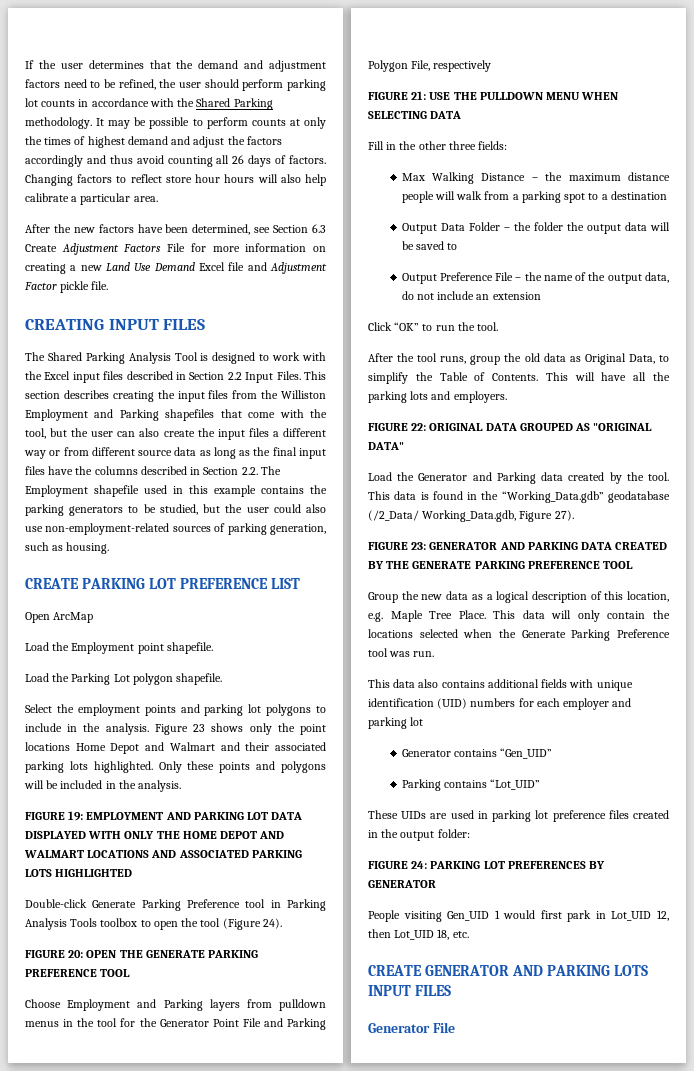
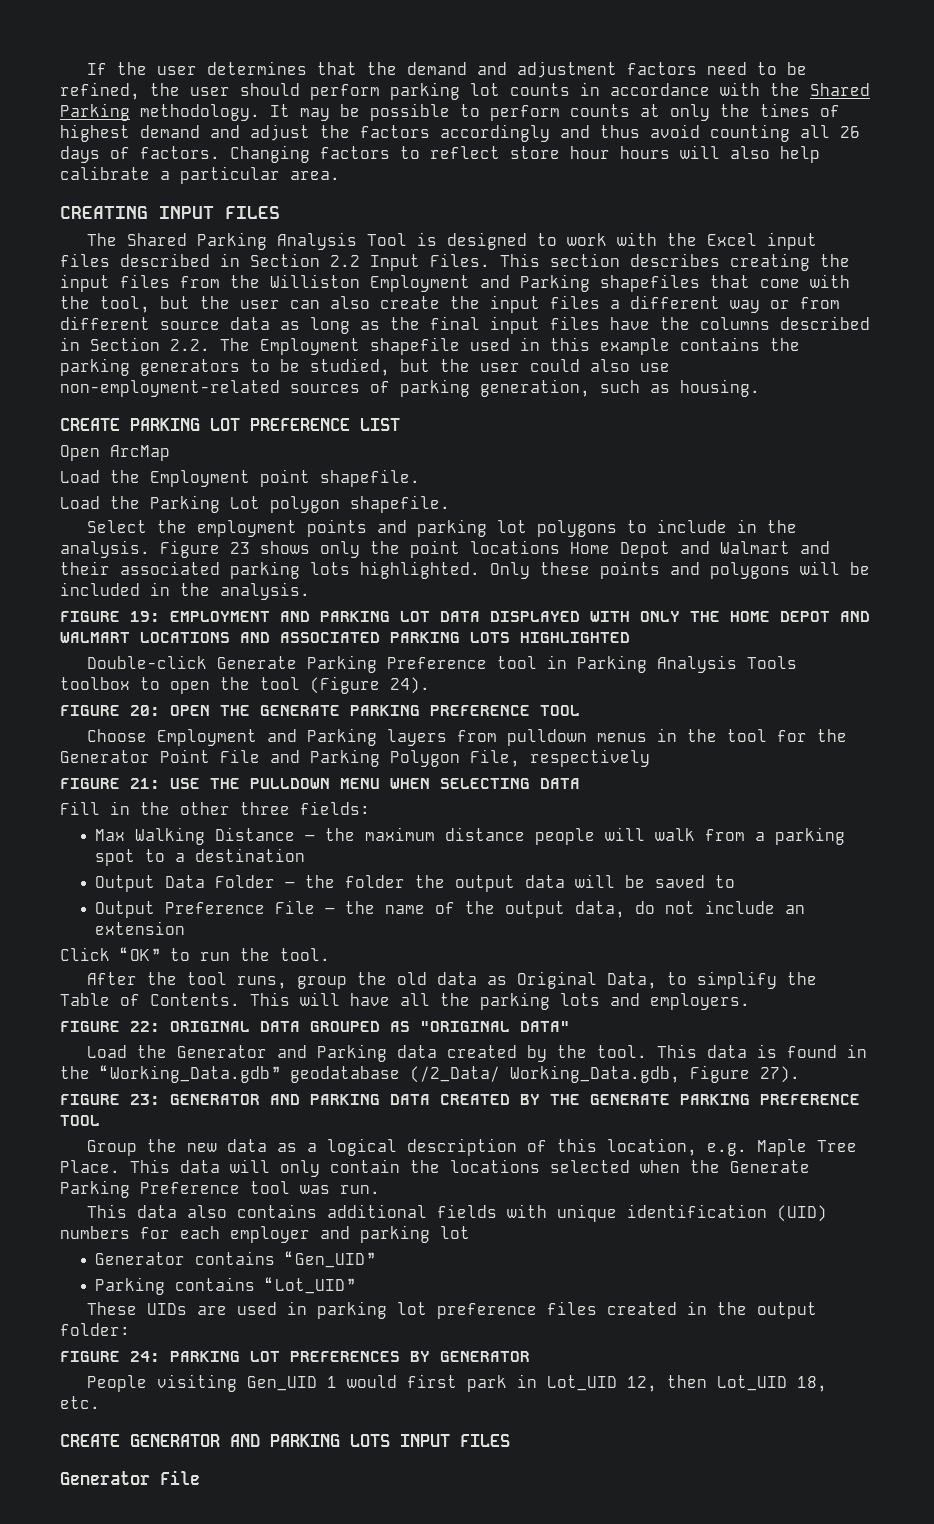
- After the new factors have been determined, see Section 6.3 Create Adjustment Factors File for more information on creating a new Land Use Demand Excel file and Adjustment Factor pickle file.

